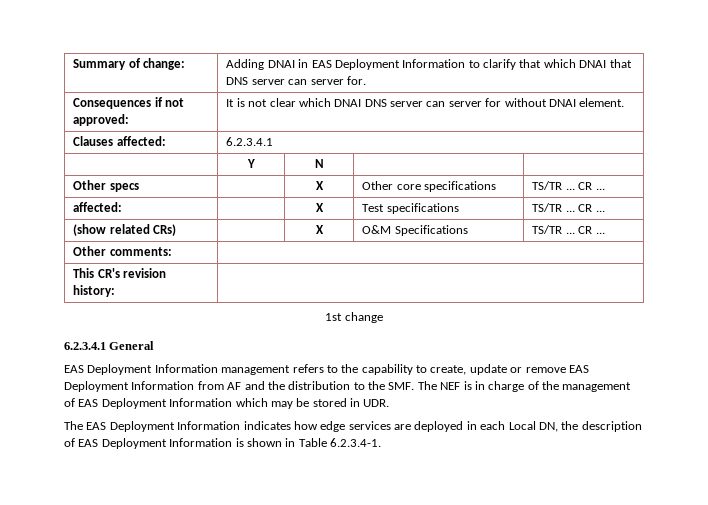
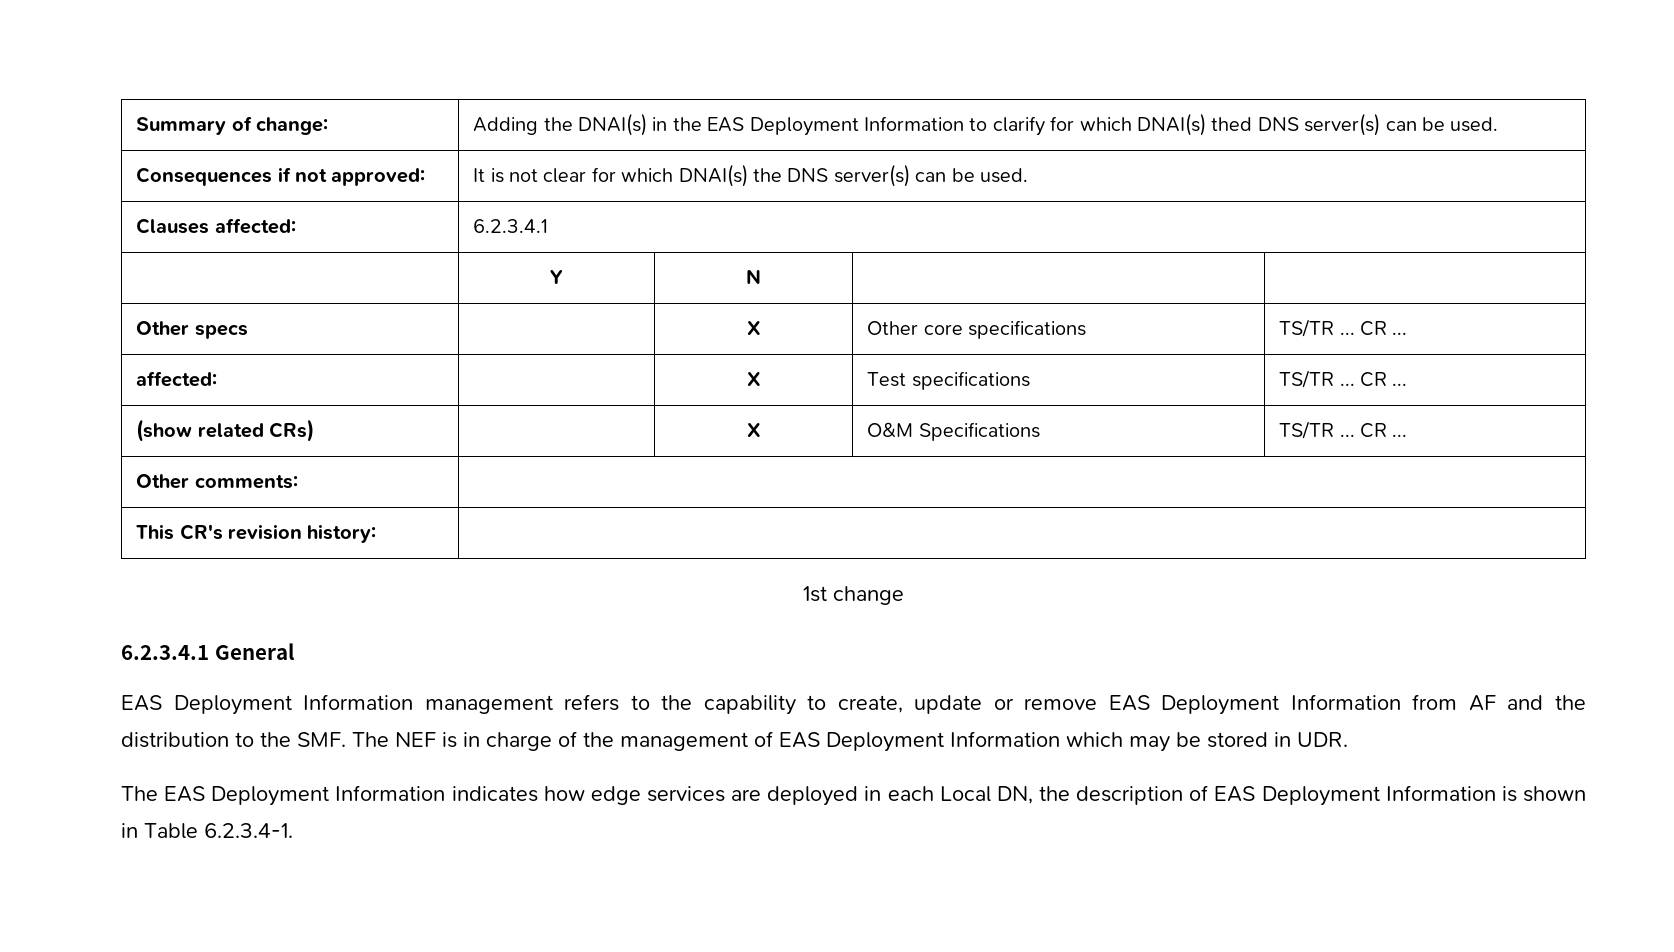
- Summary of change: | Adding DNAI in EAS Deployment Information to clarify that which DNAI that DNS server can server for.
+ Summary of change: | Adding the DNAI(s) in the EAS Deployment Information to clarify for which DNAI(s) thed DNS server(s) can be used.
- Consequences if not approved: | It is not clear which DNAI DNS server can server for without DNAI element.
+ Consequences if not approved: | It is not clear for which DNAI(s) the DNS server(s) can be used.

